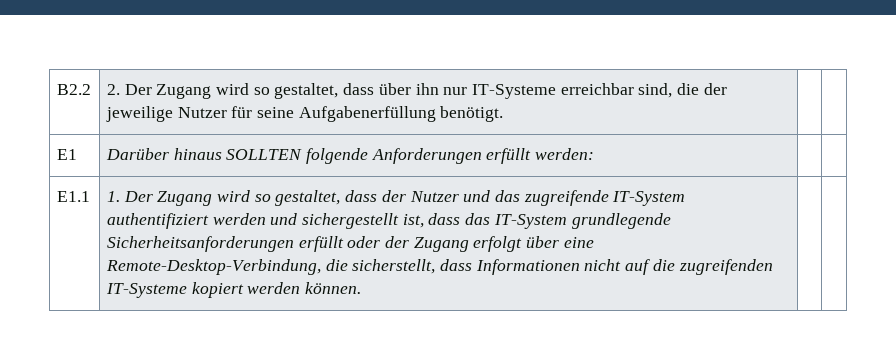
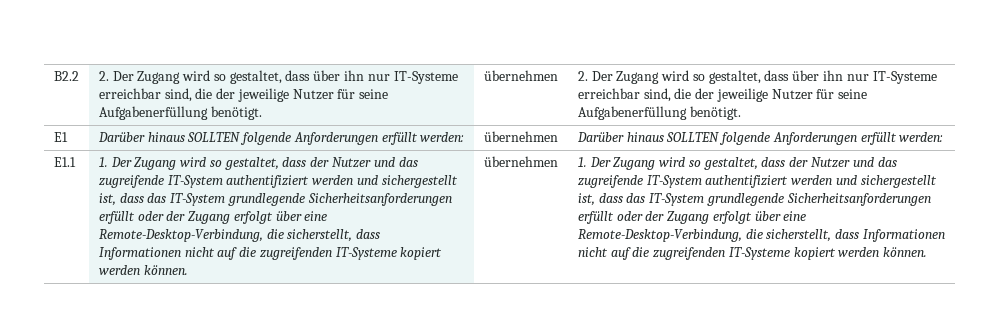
+ übernehmen | 2. Der Zugang wird so gestaltet, dass über ihn nur IT-Systeme erreichbar sind, die der jeweilige Nutzer für seine Aufgabenerfüllung benötigt.
- E1 | Darüber hinaus SOLLTEN folgende Anforderungen erfüllt werden: | |
+ E1 | Darüber hinaus SOLLTEN folgende Anforderungen erfüllt werden: | übernehmen | Darüber hinaus SOLLTEN folgende Anforderungen erfüllt werden:
+ übernehmen | 1. Der Zugang wird so gestaltet, dass der Nutzer und das zugreifende IT-System authentifiziert werden und sichergestellt ist, dass das IT-System grundlegende Sicherheitsanforderungen erfüllt oder der Zugang erfolgt über eine Remote-Desktop-Verbindung, die sicherstellt, dass Informationen nicht auf die zugreifenden IT-Systeme kopiert werden können.

